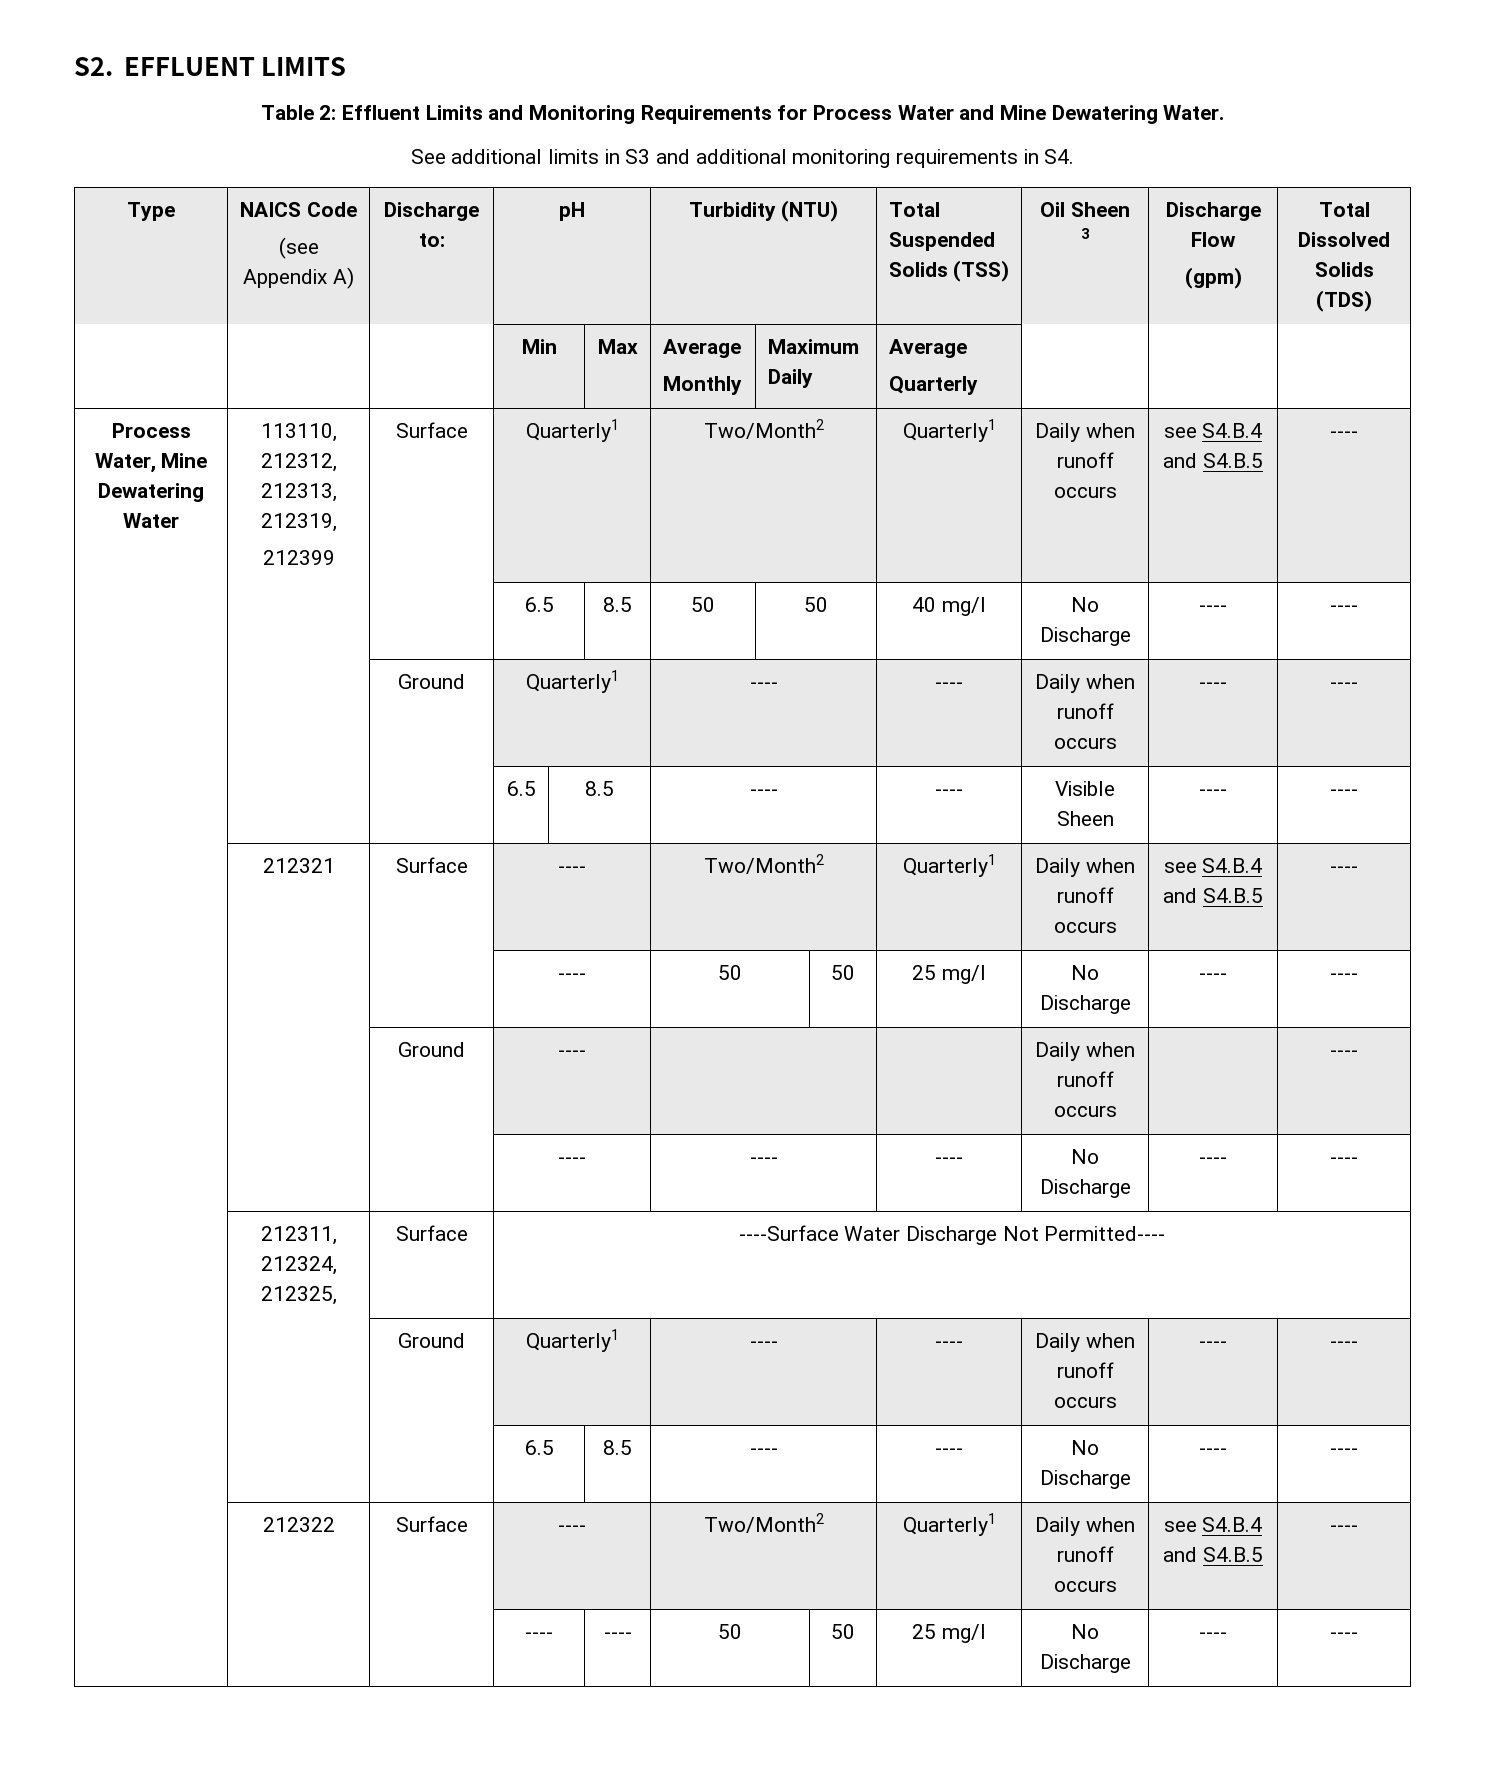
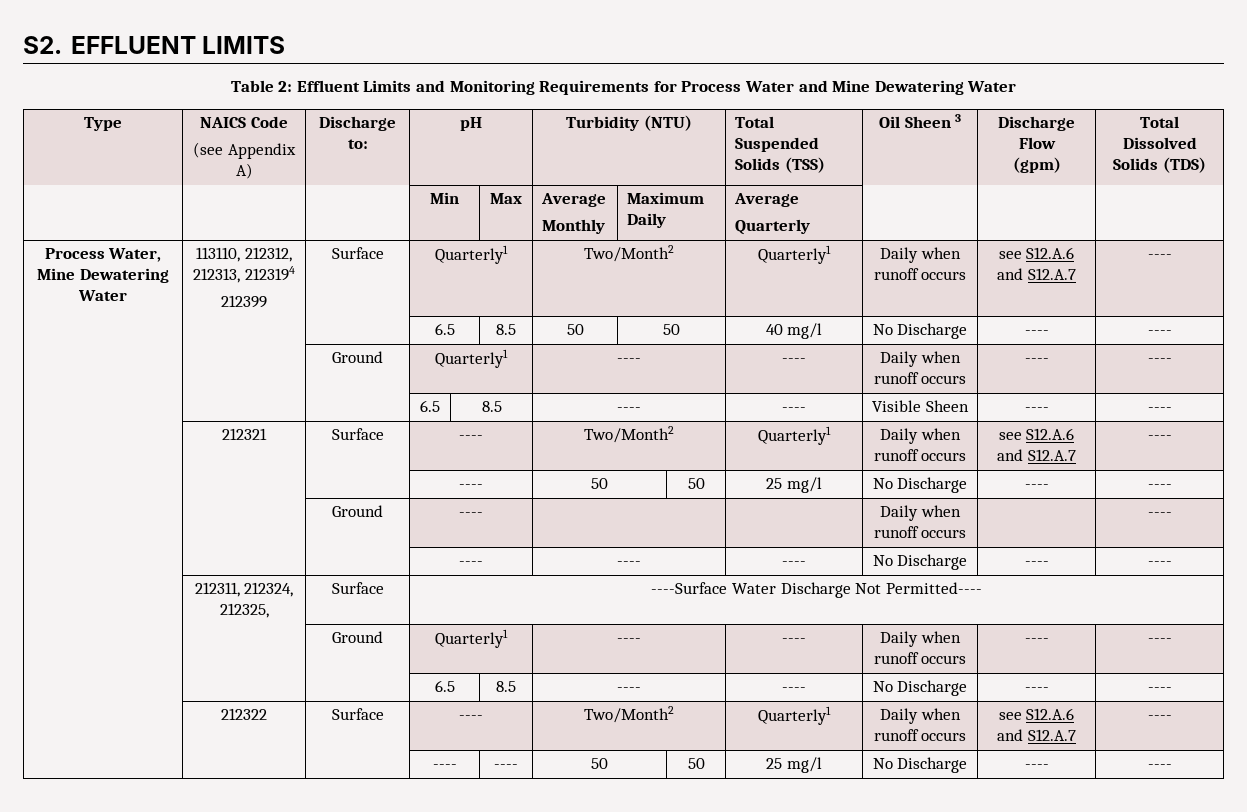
- Table 2: Effluent Limits and Monitoring Requirements for Process Water and Mine Dewatering Water.
- See additional limits in S3 and additional monitoring requirements in S4.
+ Table 2: Effluent Limits and Monitoring Requirements for Process Water and Mine Dewatering Water
- Process Water, Mine Dewatering Water | 113110, 212312, 212313, 212319,
- 212399 | Surface | Quarterly1 | Two/Month2 | Quarterly1 | Daily when runoff occurs | see S4.B.4 and S4.B.5 | ----
+ Process Water, Mine Dewatering Water | 113110, 212312, 212313, 2123194
+ 212399 | Surface | Quarterly1 | Two/Month2 | Quarterly1 | Daily when runoff occurs | see S12.A.6 and S12.A.7 | ----
- | 212321 | Surface | ---- | Two/Month2 | Quarterly1 | Daily when runoff occurs | see S4.B.4 and S4.B.5 | ----
+ | 212321 | Surface | ---- | Two/Month2 | Quarterly1 | Daily when runoff occurs | see S12.A.6 and S12.A.7 | ----
- | 212322 | Surface | ---- | Two/Month2 | Quarterly1 | Daily when runoff occurs | see S4.B.4 and S4.B.5 | ----
+ | 212322 | Surface | ---- | Two/Month2 | Quarterly1 | Daily when runoff occurs | see S12.A.6 and S12.A.7 | ----

